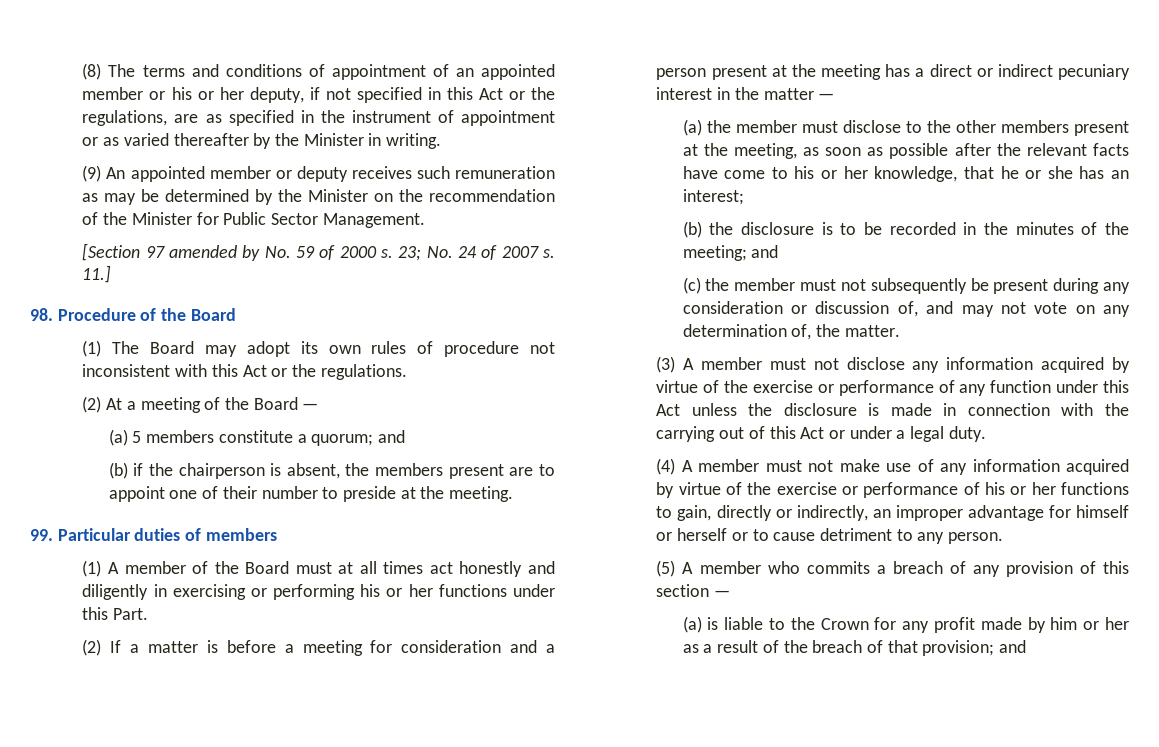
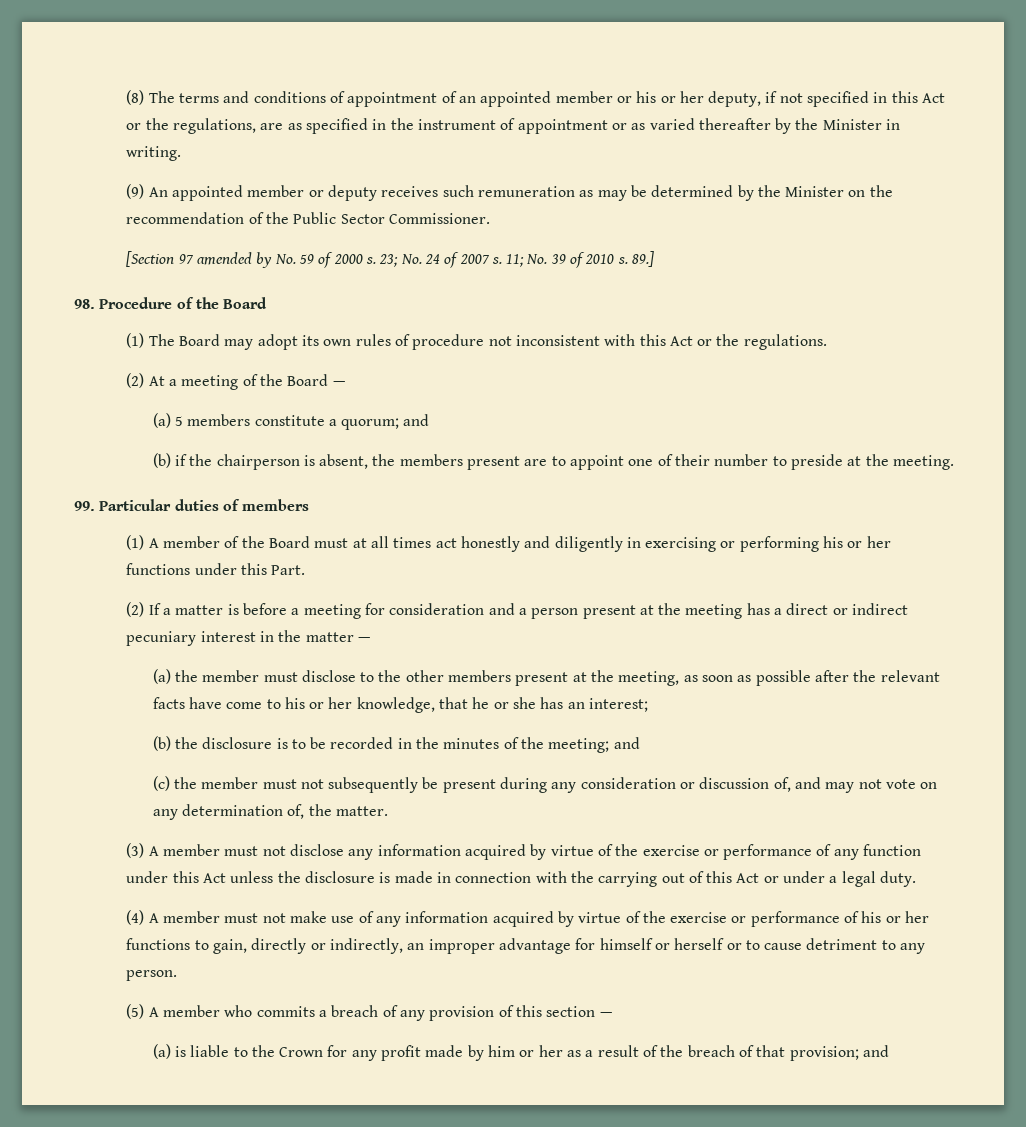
- (9) An appointed member or deputy receives such remuneration as may be determined by the Minister on the recommendation of the Minister for Public Sector Management.
+ (9) An appointed member or deputy receives such remuneration as may be determined by the Minister on the recommendation of the Public Sector Commissioner.
- 11.]
+ 11; No. 39 of 2010 s. 89.]

